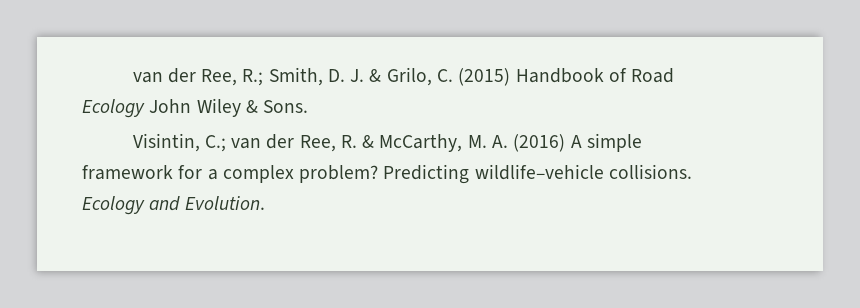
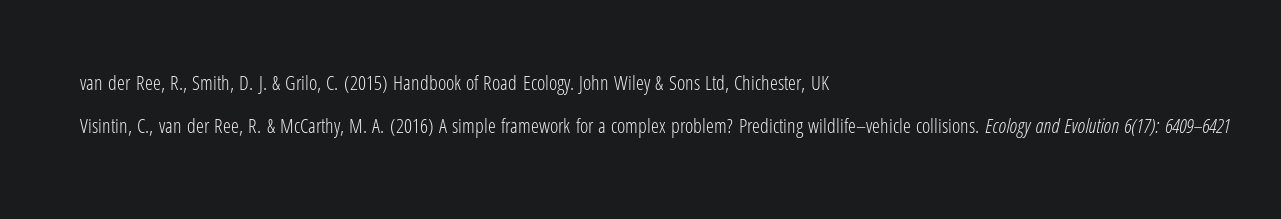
- van der Ree, R.; Smith, D. J. & Grilo, C. (2015) Handbook of Road Ecology John Wiley & Sons.
+ van der Ree, R., Smith, D. J. & Grilo, C. (2015) Handbook of Road Ecology. John Wiley & Sons Ltd, Chichester, UK
- Visintin, C.; van der Ree, R. & McCarthy, M. A. (2016) A simple framework for a complex problem?
+ Visintin, C., van der Ree, R. & McCarthy, M. A. (2016) A simple framework for a complex problem?
- Ecology and Evolution.
+ Ecology and Evolution 6(17): 6409–6421

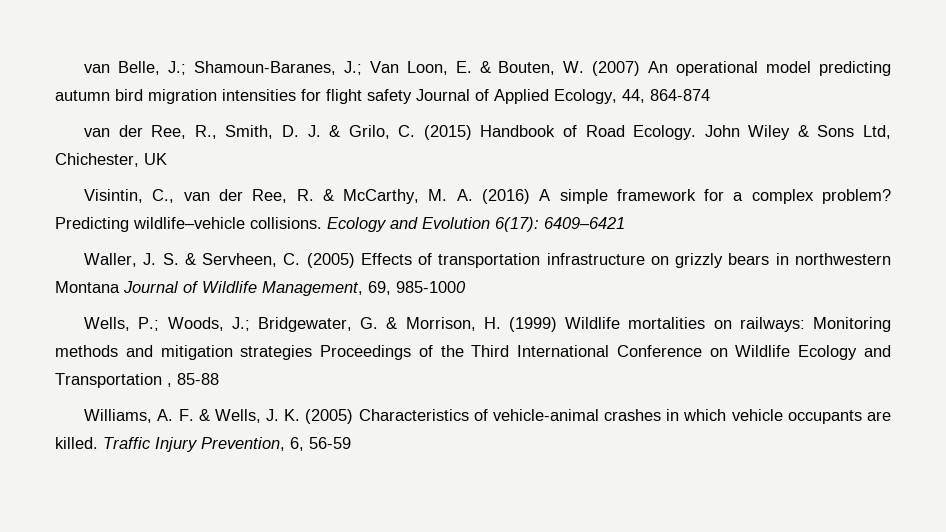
+ van Belle, J.; Shamoun-Baranes, J.; Van Loon, E. & Bouten, W. (2007) An operational model predicting autumn bird migration intensities for flight safety Journal of Applied Ecology, 44, 864-874
+ Waller, J. S. & Servheen, C. (2005) Effects of transportation infrastructure on grizzly bears in northwestern Montana Journal of Wildlife Management, 69, 985-1000
+ Wells, P.; Woods, J.; Bridgewater, G. & Morrison, H. (1999) Wildlife mortalities on railways: Monitoring methods and mitigation strategies Proceedings of the Third International Conference on Wildlife Ecology and Transportation , 85-88
+ Williams, A. F. & Wells, J. K. (2005) Characteristics of vehicle-animal crashes in which vehicle occupants are killed. Traffic Injury Prevention, 6, 56-59

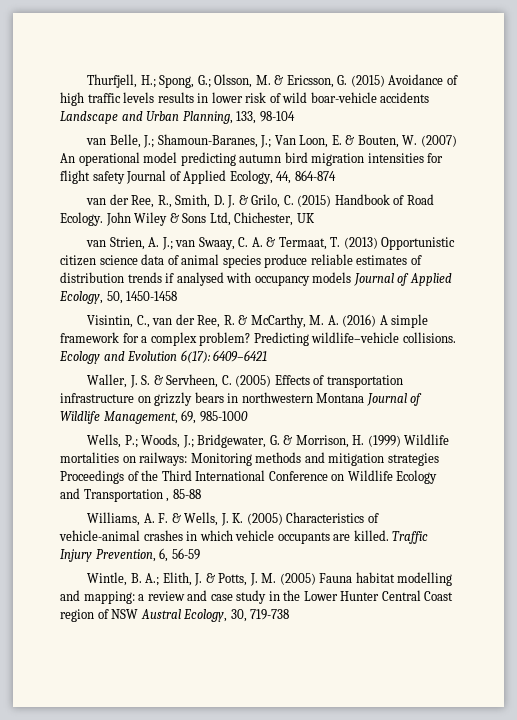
+ Thurfjell, H.; Spong, G.; Olsson, M. & Ericsson, G. (2015) Avoidance of high traffic levels results in lower risk of wild boar-vehicle accidents Landscape and Urban Planning, 133, 98-104
+ van Strien, A. J.; van Swaay, C. A. & Termaat, T. (2013) Opportunistic citizen science data of animal species produce reliable estimates of distribution trends if analysed with occupancy models Journal of Applied Ecology, 50, 1450-1458
+ Wintle, B. A.; Elith, J. & Potts, J. M. (2005) Fauna habitat modelling and mapping: a review and case study in the Lower Hunter Central Coast region of NSW Austral Ecology, 30, 719-738

